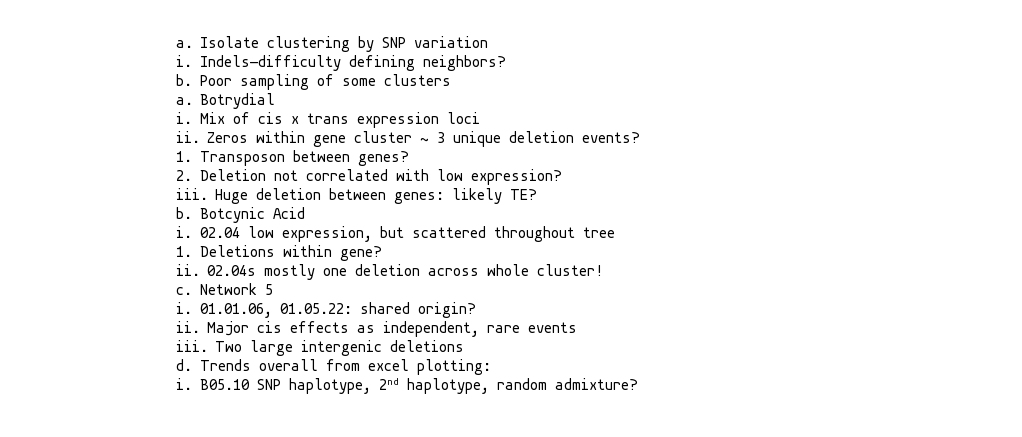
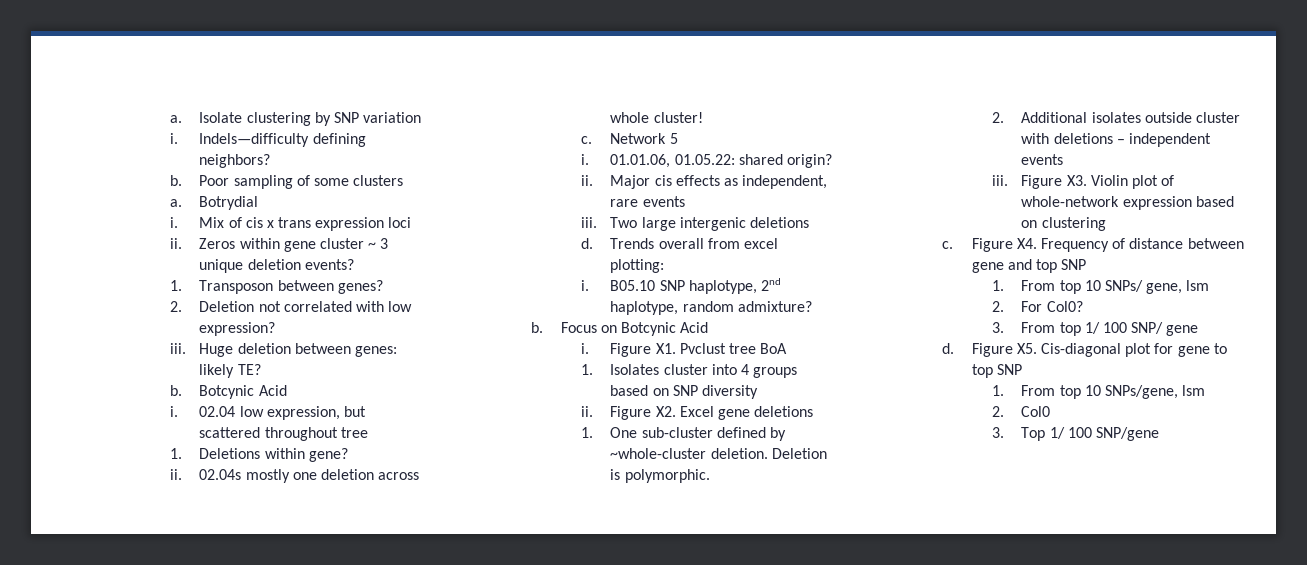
+ b. Focus on Botcynic Acid
+ i. Figure X1. Pvclust tree BoA
+ 1. Isolates cluster into 4 groups based on SNP diversity
+ ii. Figure X2. Excel gene deletions
+ 1. One sub-cluster defined by ~whole-cluster deletion. Deletion is polymorphic.
+ 2. Additional isolates outside cluster with deletions – independent events
+ iii. Figure X3. Violin plot of whole-network expression based on clustering
+ c. Figure X4. Frequency of distance between gene and top SNP
+ 1. From top 10 SNPs/ gene, lsm
+ 2. For Col0?
+ 3. From top 1/ 100 SNP/ gene
+ d. Figure X5. Cis-diagonal plot for gene to top SNP
+ 1. From top 10 SNPs/gene, lsm
+ 2. Col0
+ 3. Top 1/ 100 SNP/gene

